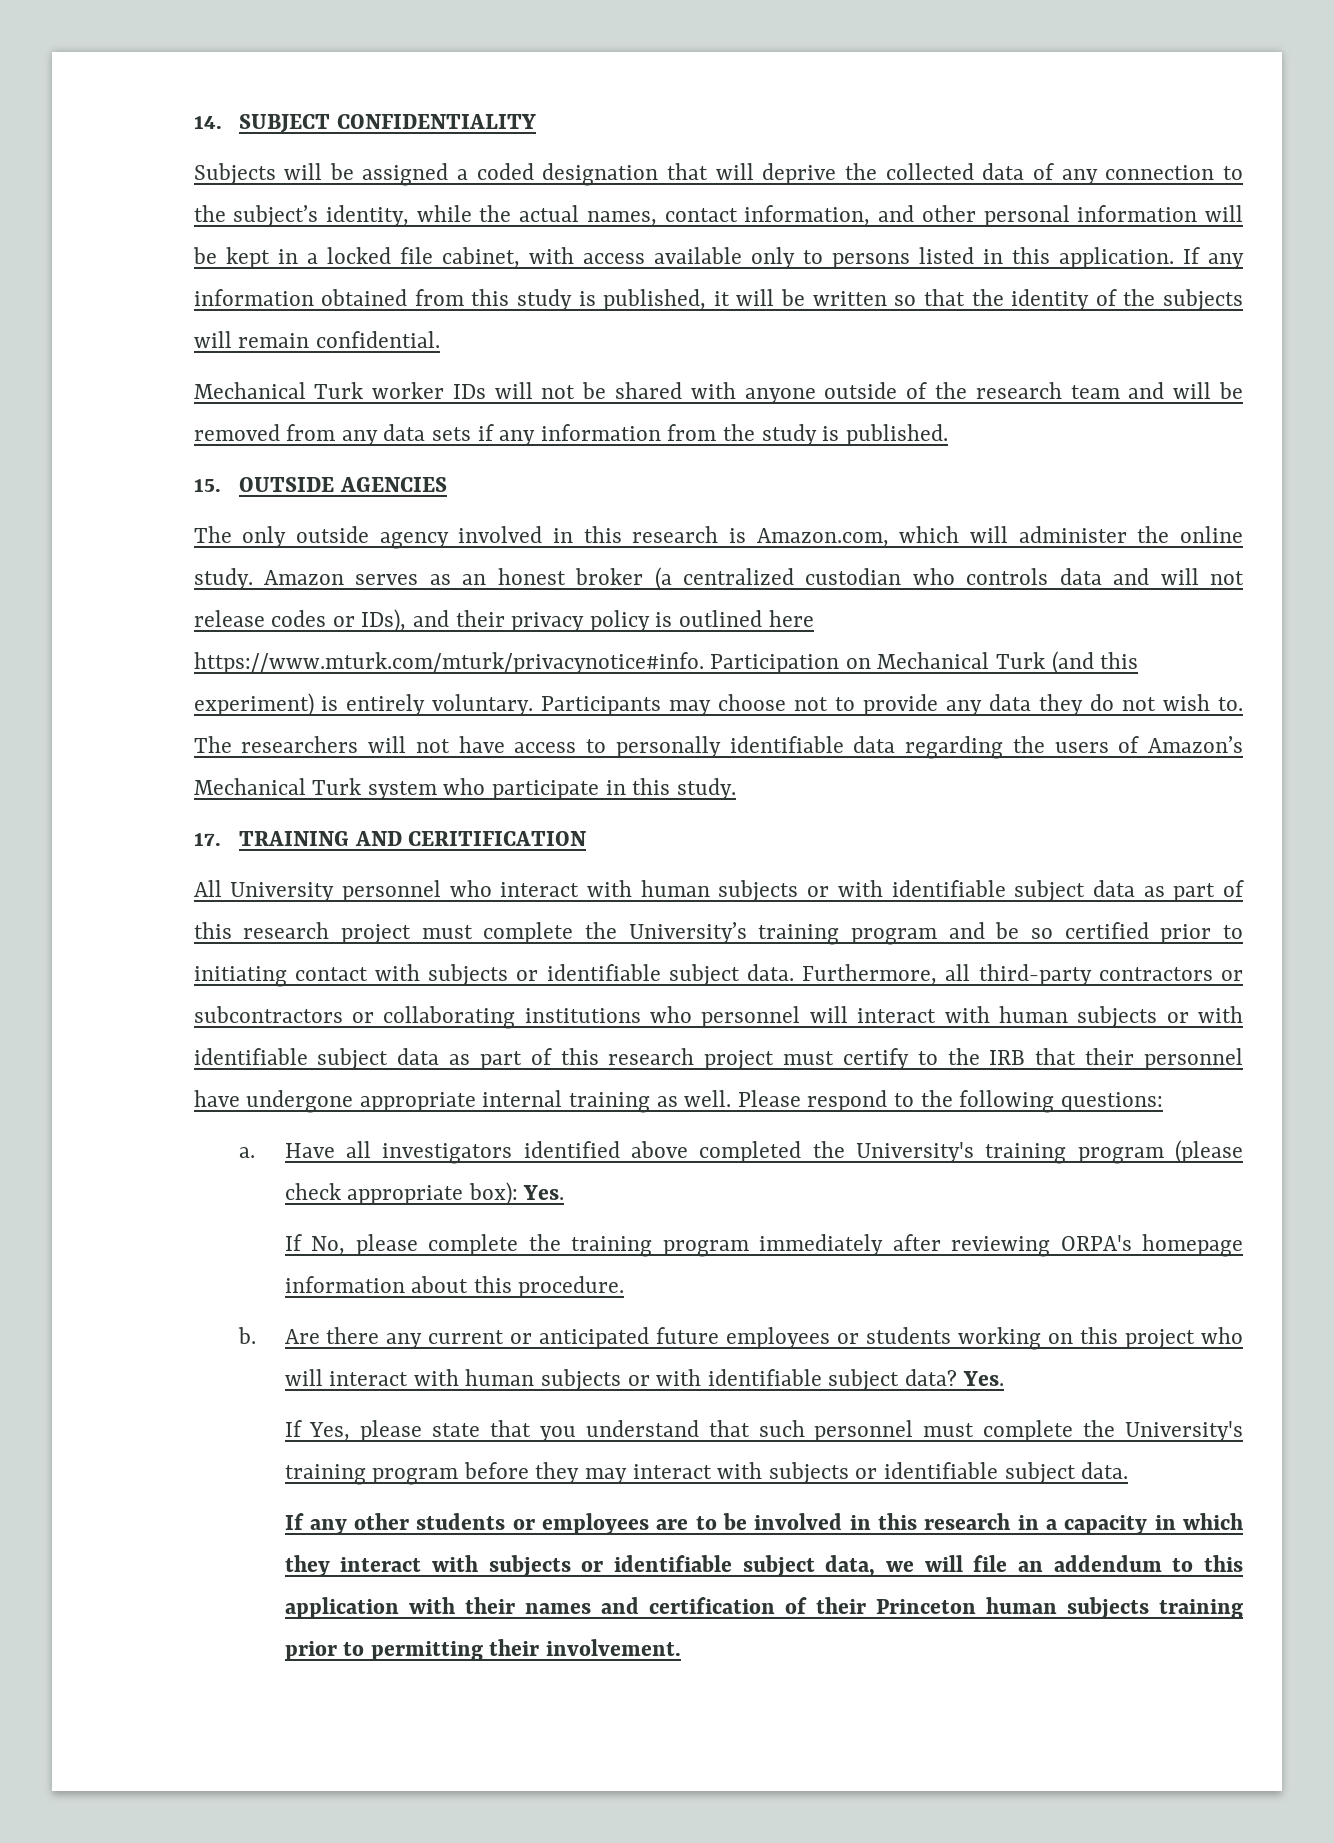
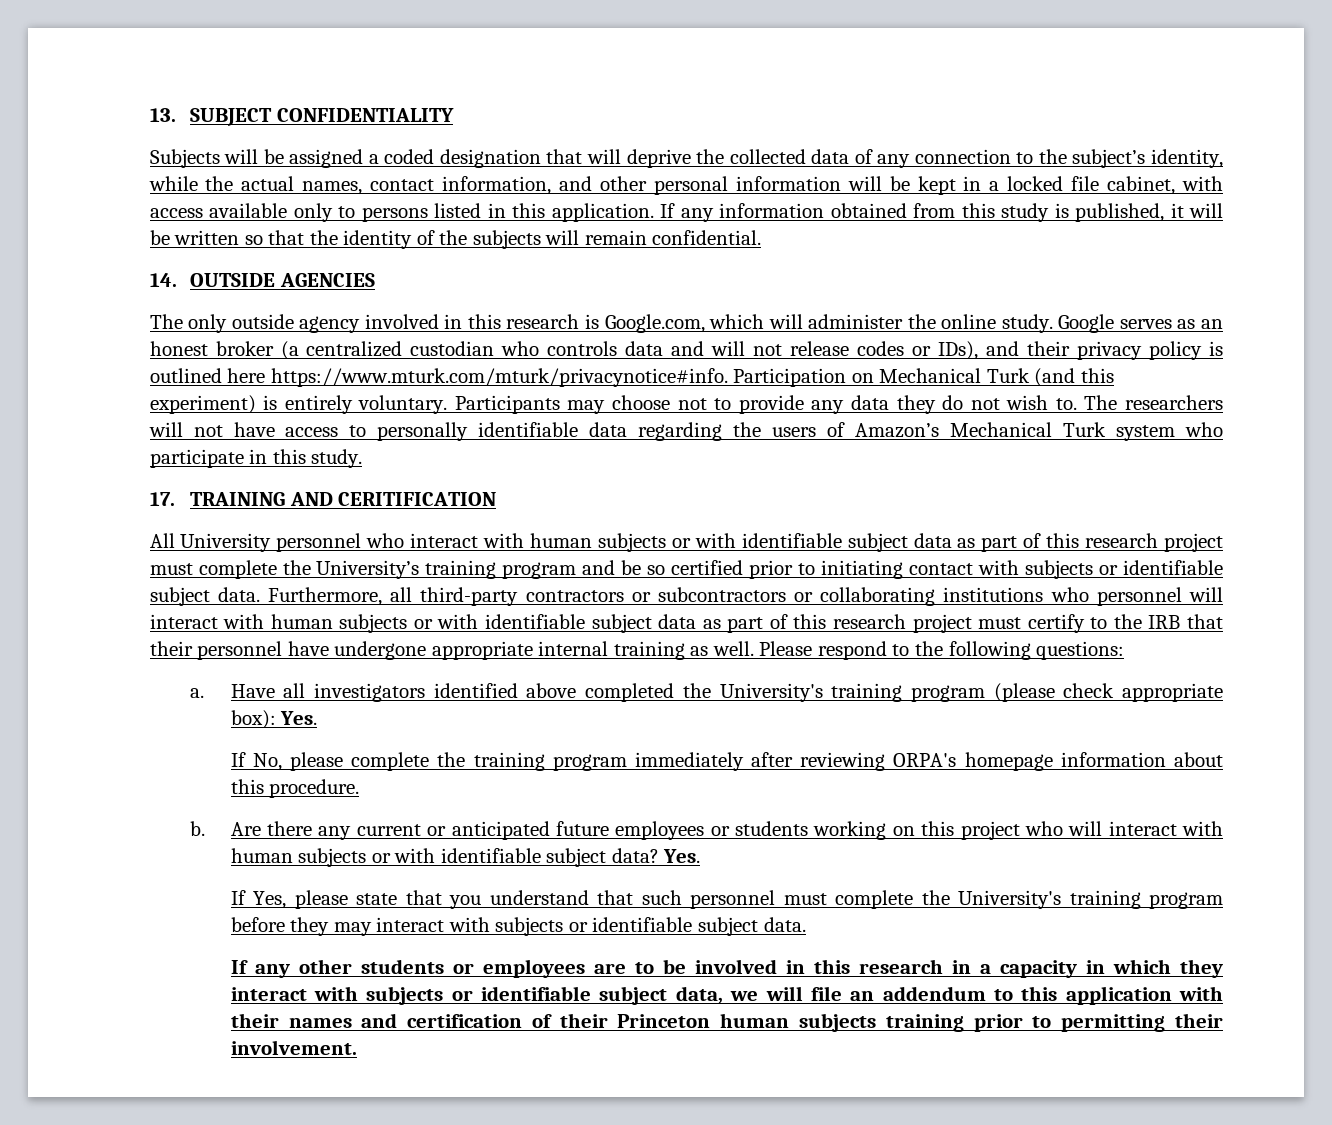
- 14. SUBJECT CONFIDENTIALITY
+ 13. SUBJECT CONFIDENTIALITY
- Mechanical Turk worker IDs will not be shared with anyone outside of the research team and will be removed from any data sets if any information from the study is published.
- 15. OUTSIDE AGENCIES
+ 14. OUTSIDE AGENCIES
- The only outside agency involved in this research is Amazon.com, which will administer the online study.
+ The only outside agency involved in this research is Google.com, which will administer the online study.
- Amazon serves as an honest broker (a centralized custodian who controls data and will not release codes or IDs), and their privacy policy is outlined here https://www.mturk.com/mturk/privacynotice#info. Participation on Mechanical Turk (and this experiment) is entirely voluntary.
+ Google serves as an honest broker (a centralized custodian who controls data and will not release codes or IDs), and their privacy policy is outlined here https://www.mturk.com/mturk/privacynotice#info. Participation on Mechanical Turk (and this experiment) is entirely voluntary.

